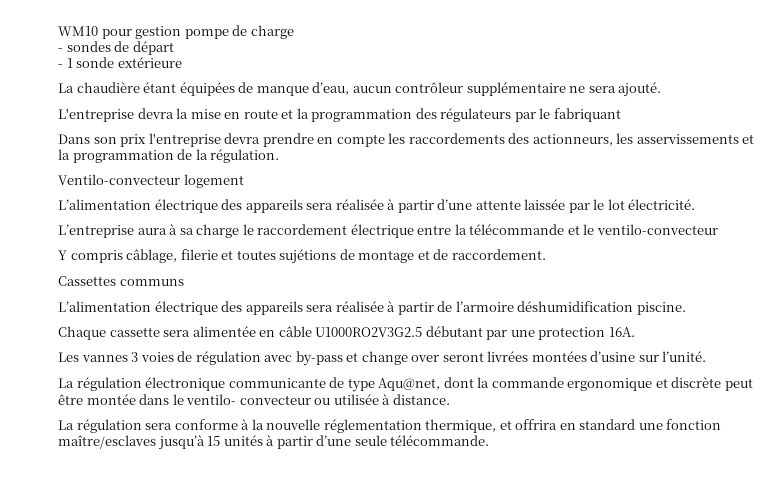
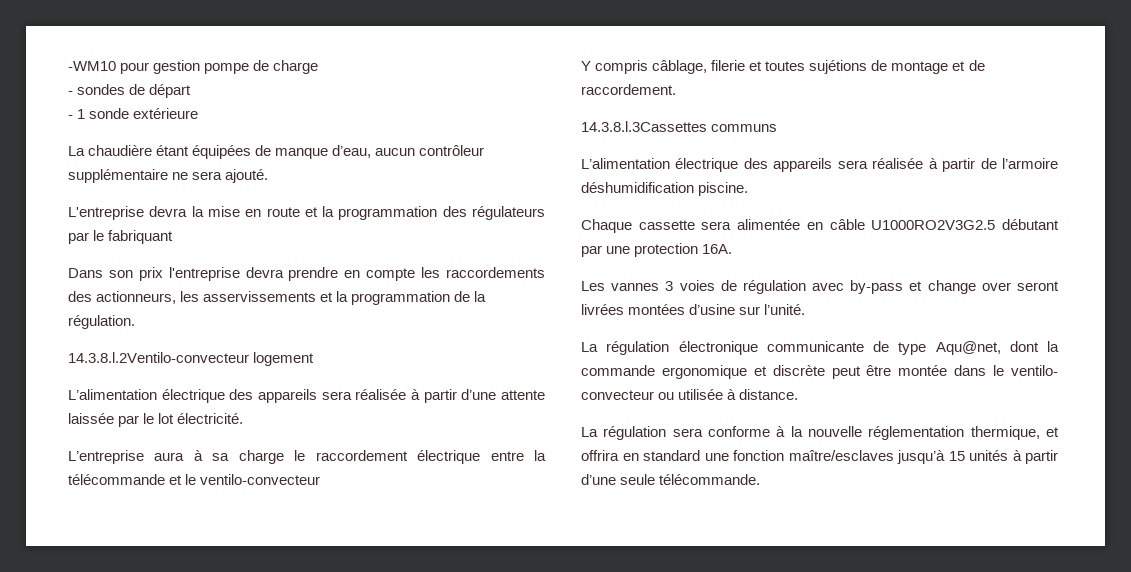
- WM10 pour gestion pompe de charge
+ -WM10 pour gestion pompe de charge
- Ventilo-convecteur logement
+ 14.3.8.l.2Ventilo-convecteur logement
- Cassettes communs
+ 14.3.8.l.3Cassettes communs

